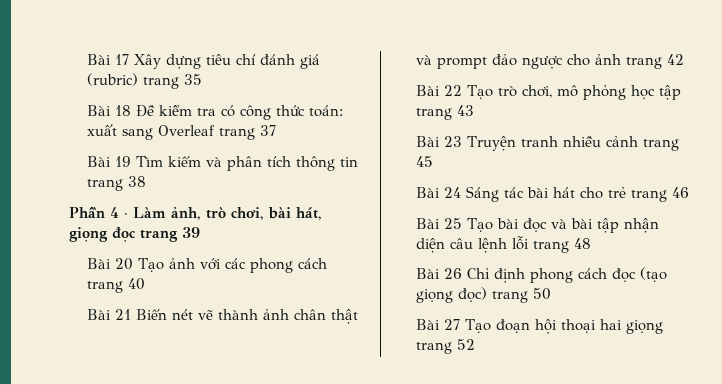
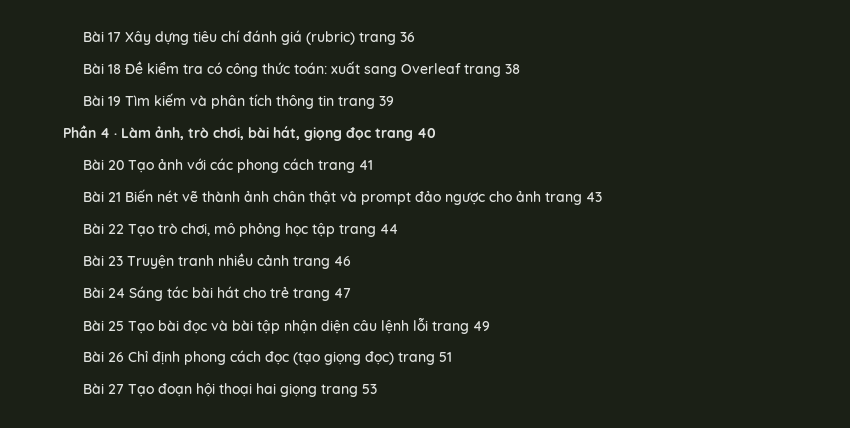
- Bài 17 Xây dựng tiêu chí đánh giá (rubric) trang 35
+ Bài 17 Xây dựng tiêu chí đánh giá (rubric) trang 36
- Bài 18 Đề kiểm tra có công thức toán: xuất sang Overleaf trang 37
+ Bài 18 Đề kiểm tra có công thức toán: xuất sang Overleaf trang 38
- Bài 19 Tìm kiếm và phân tích thông tin trang 38
+ Bài 19 Tìm kiếm và phân tích thông tin trang 39
- Phần 4 · Làm ảnh, trò chơi, bài hát, giọng đọc trang 39
+ Phần 4 · Làm ảnh, trò chơi, bài hát, giọng đọc trang 40
- Bài 20 Tạo ảnh với các phong cách trang 40
+ Bài 20 Tạo ảnh với các phong cách trang 41
- Bài 21 Biến nét vẽ thành ảnh chân thật và prompt đảo ngược cho ảnh trang 42
+ Bài 21 Biến nét vẽ thành ảnh chân thật và prompt đảo ngược cho ảnh trang 43
- Bài 22 Tạo trò chơi, mô phỏng học tập trang 43
+ Bài 22 Tạo trò chơi, mô phỏng học tập trang 44
- Bài 23 Truyện tranh nhiều cảnh trang 45
+ Bài 23 Truyện tranh nhiều cảnh trang 46
- Bài 24 Sáng tác bài hát cho trẻ trang 46
+ Bài 24 Sáng tác bài hát cho trẻ trang 47
- Bài 25 Tạo bài đọc và bài tập nhận diện câu lệnh lỗi trang 48
+ Bài 25 Tạo bài đọc và bài tập nhận diện câu lệnh lỗi trang 49
- Bài 26 Chỉ định phong cách đọc (tạo giọng đọc) trang 50
+ Bài 26 Chỉ định phong cách đọc (tạo giọng đọc) trang 51
- Bài 27 Tạo đoạn hội thoại hai giọng trang 52
+ Bài 27 Tạo đoạn hội thoại hai giọng trang 53

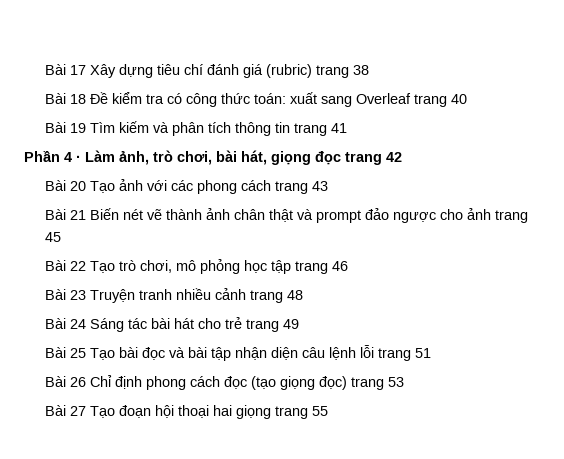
- Bài 17 Xây dựng tiêu chí đánh giá (rubric) trang 36
+ Bài 17 Xây dựng tiêu chí đánh giá (rubric) trang 38
- Bài 18 Đề kiểm tra có công thức toán: xuất sang Overleaf trang 38
+ Bài 18 Đề kiểm tra có công thức toán: xuất sang Overleaf trang 40
- Bài 19 Tìm kiếm và phân tích thông tin trang 39
+ Bài 19 Tìm kiếm và phân tích thông tin trang 41
- Phần 4 · Làm ảnh, trò chơi, bài hát, giọng đọc trang 40
+ Phần 4 · Làm ảnh, trò chơi, bài hát, giọng đọc trang 42
- Bài 20 Tạo ảnh với các phong cách trang 41
+ Bài 20 Tạo ảnh với các phong cách trang 43
- Bài 21 Biến nét vẽ thành ảnh chân thật và prompt đảo ngược cho ảnh trang 43
+ Bài 21 Biến nét vẽ thành ảnh chân thật và prompt đảo ngược cho ảnh trang 45
- Bài 22 Tạo trò chơi, mô phỏng học tập trang 44
+ Bài 22 Tạo trò chơi, mô phỏng học tập trang 46
- Bài 23 Truyện tranh nhiều cảnh trang 46
+ Bài 23 Truyện tranh nhiều cảnh trang 48
- Bài 24 Sáng tác bài hát cho trẻ trang 47
+ Bài 24 Sáng tác bài hát cho trẻ trang 49
- Bài 25 Tạo bài đọc và bài tập nhận diện câu lệnh lỗi trang 49
+ Bài 25 Tạo bài đọc và bài tập nhận diện câu lệnh lỗi trang 51
- Bài 26 Chỉ định phong cách đọc (tạo giọng đọc) trang 51
+ Bài 26 Chỉ định phong cách đọc (tạo giọng đọc) trang 53
- Bài 27 Tạo đoạn hội thoại hai giọng trang 53
+ Bài 27 Tạo đoạn hội thoại hai giọng trang 55

